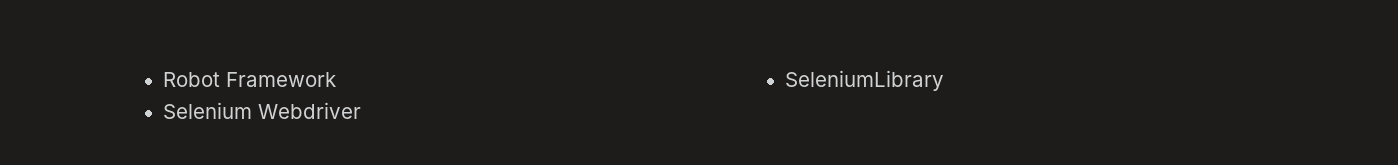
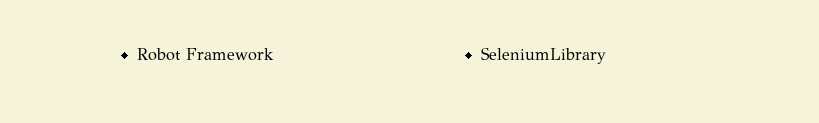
- Selenium Webdriver

